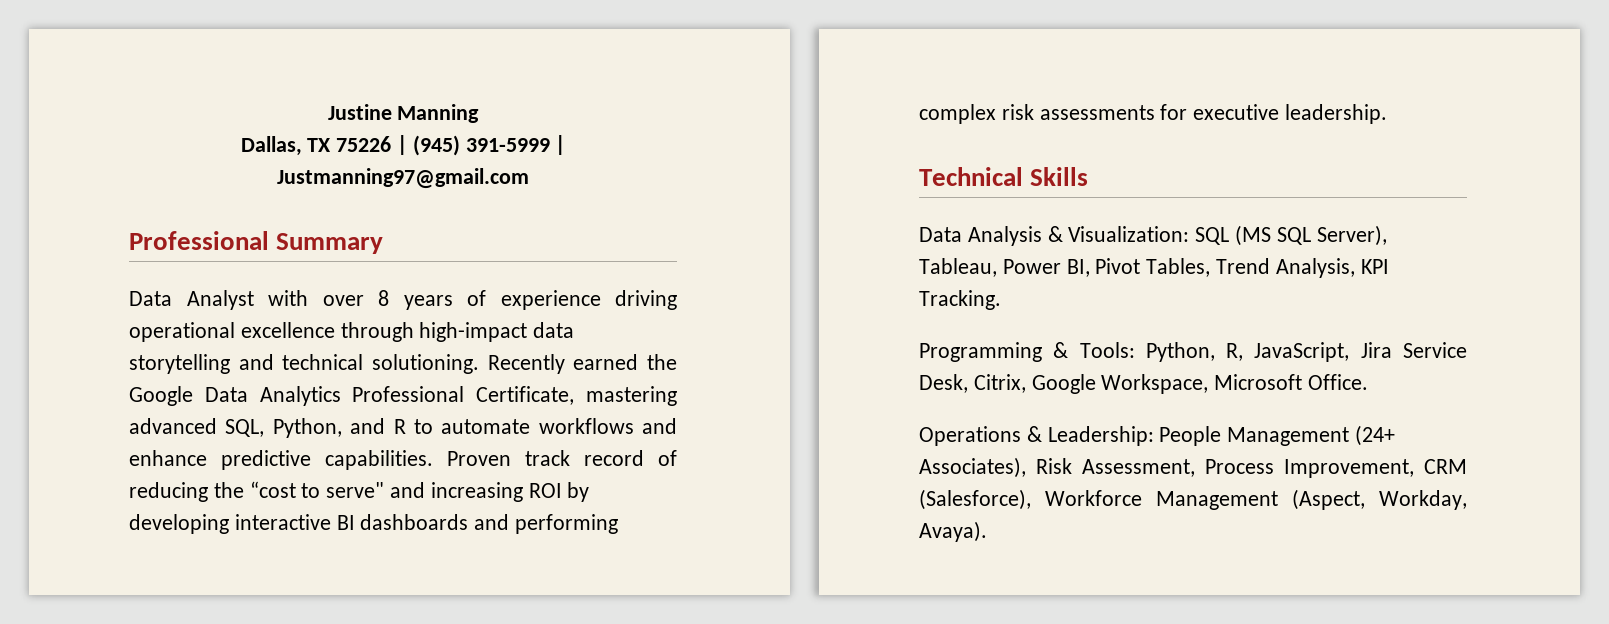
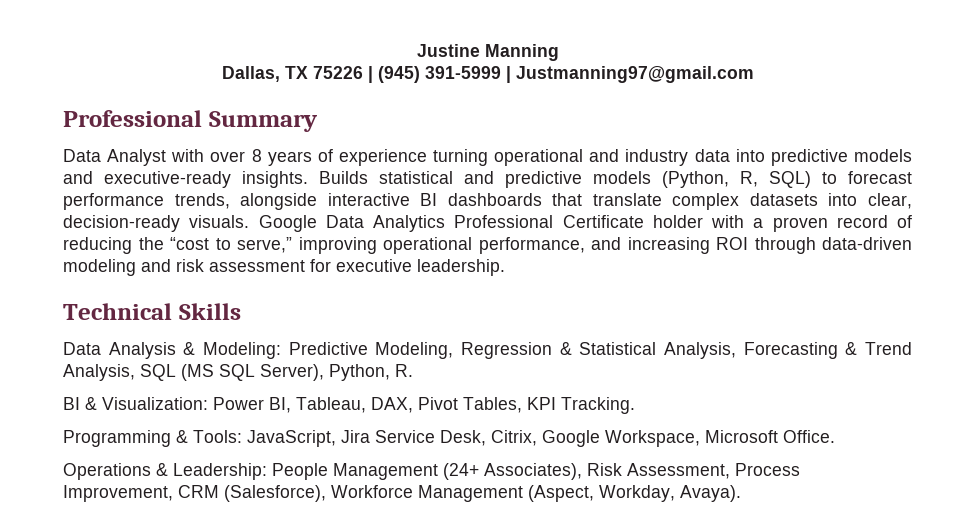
- Data Analyst with over 8 years of experience driving operational excellence through high-impact data storytelling and technical solutioning. Recently earned the Google Data Analytics Professional Certificate, mastering advanced SQL, Python, and R to automate workflows and enhance predictive capabilities. Proven track record of reducing the “cost to serve" and increasing ROI by developing interactive BI dashboards and performing complex risk assessments for executive leadership.
+ Data Analyst with over 8 years of experience turning operational and industry data into predictive models and executive-ready insights. Builds statistical and predictive models (Python, R, SQL) to forecast performance trends, alongside interactive BI dashboards that translate complex datasets into clear, decision-ready visuals. Google Data Analytics Professional Certificate holder with a proven record of reducing the “cost to serve,” improving operational performance, and increasing ROI through data-driven modeling and risk assessment for executive leadership.
- Data Analysis & Visualization: SQL (MS SQL Server), Tableau, Power BI, Pivot Tables, Trend Analysis, KPI Tracking.
+ Data Analysis & Modeling: Predictive Modeling, Regression & Statistical Analysis, Forecasting & Trend Analysis, SQL (MS SQL Server), Python, R.
+ BI & Visualization: Power BI, Tableau, DAX, Pivot Tables, KPI Tracking.
- Programming & Tools: Python, R, JavaScript, Jira Service Desk, Citrix, Google Workspace, Microsoft Office.
+ Programming & Tools: JavaScript, Jira Service Desk, Citrix, Google Workspace, Microsoft Office.

